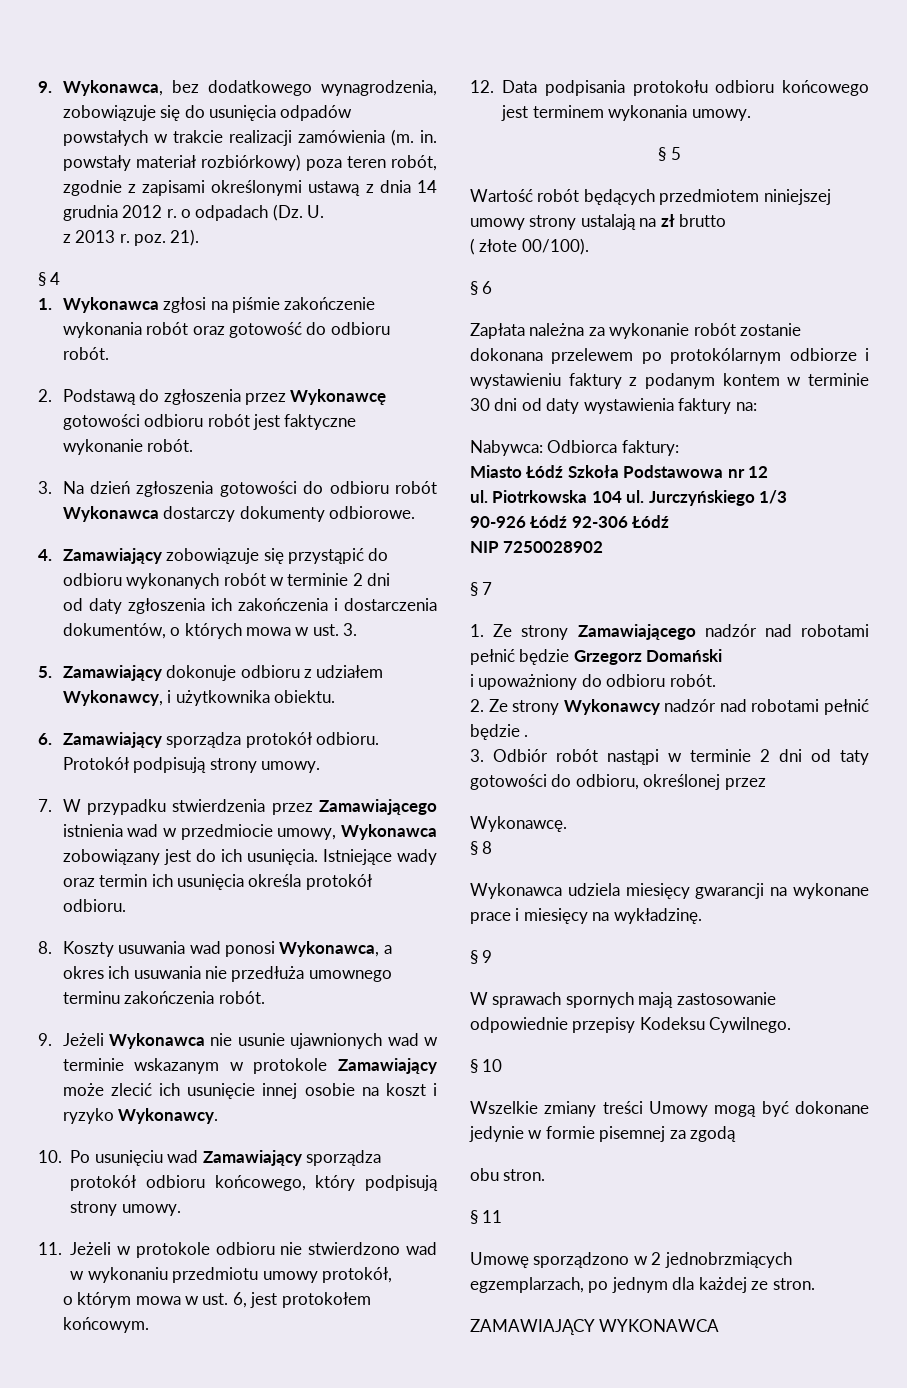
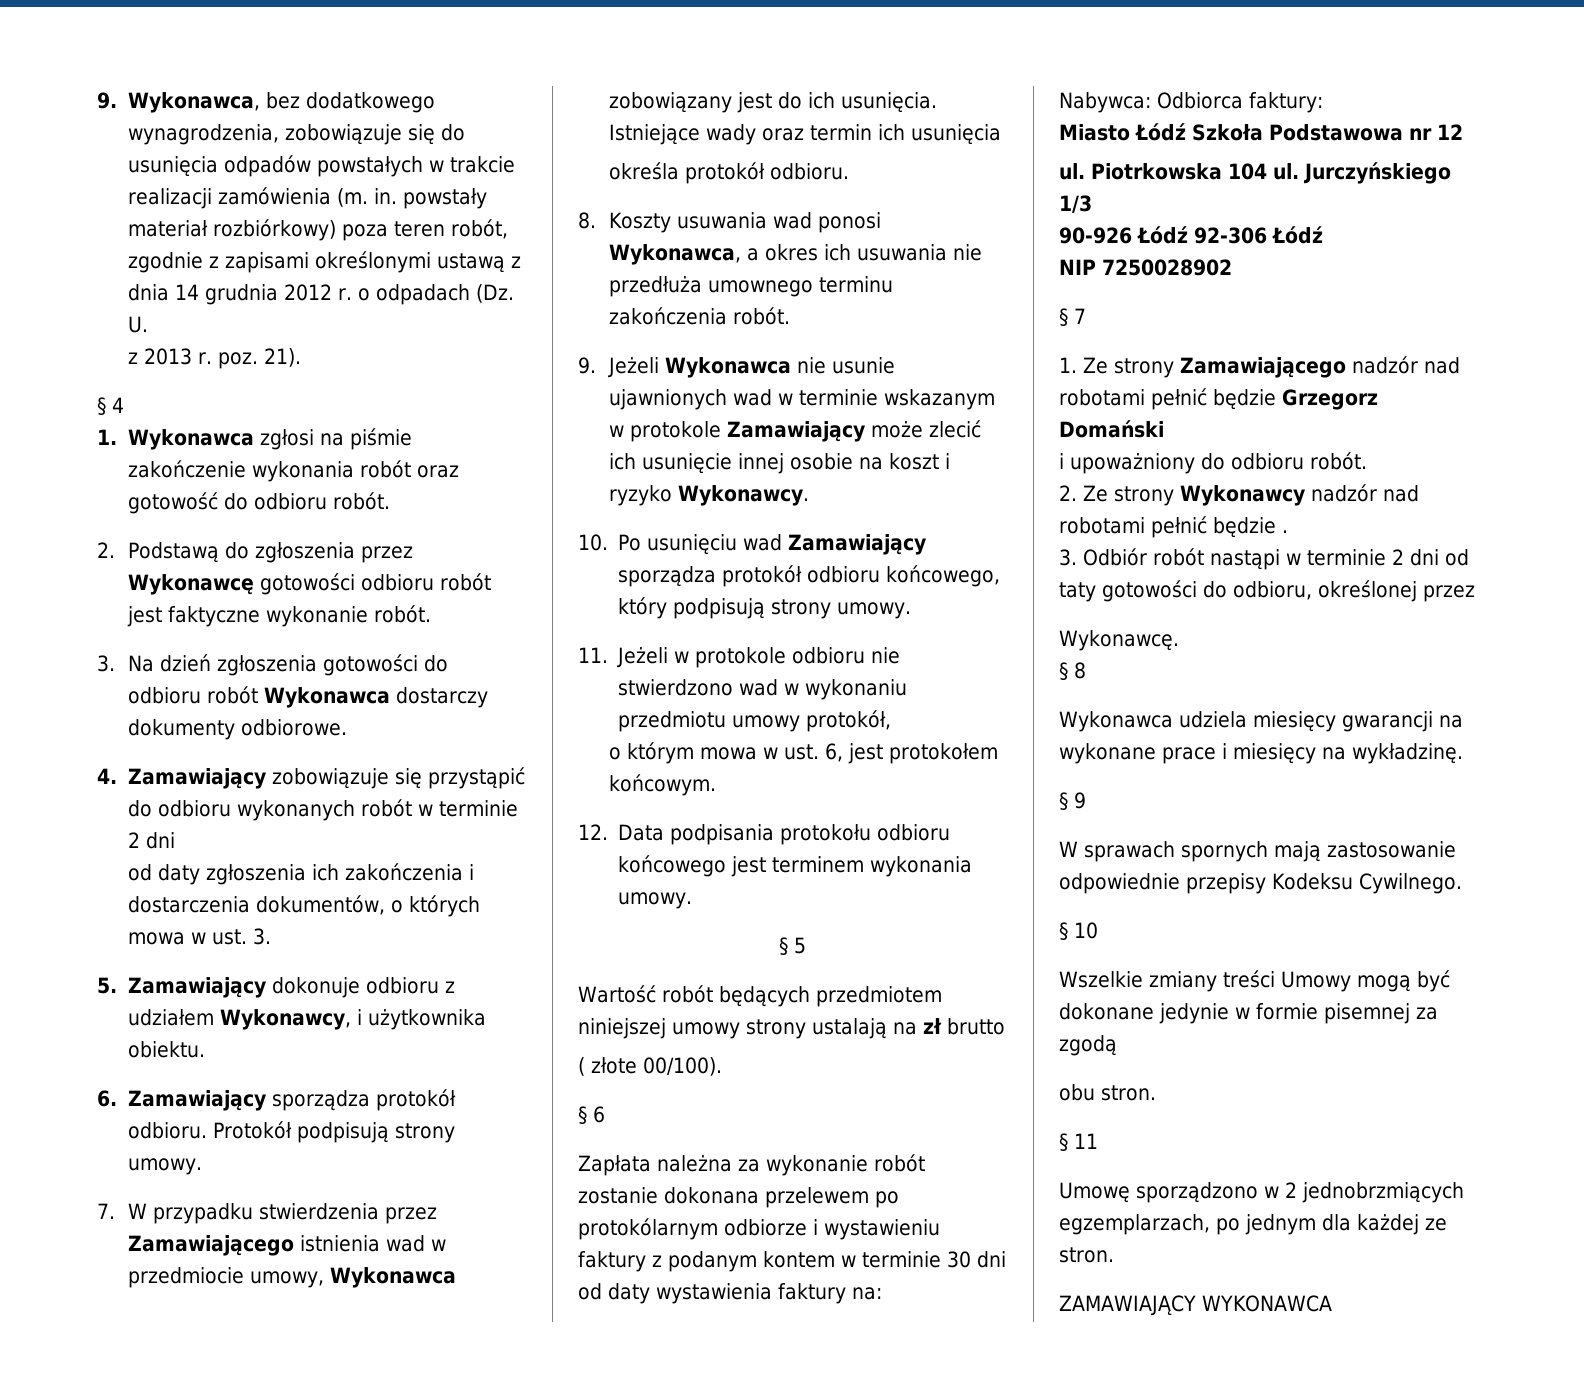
- Istniejące wady oraz termin ich usunięcia określa protokół odbioru.
+ Istniejące wady oraz termin ich usunięcia
+ określa protokół odbioru.

